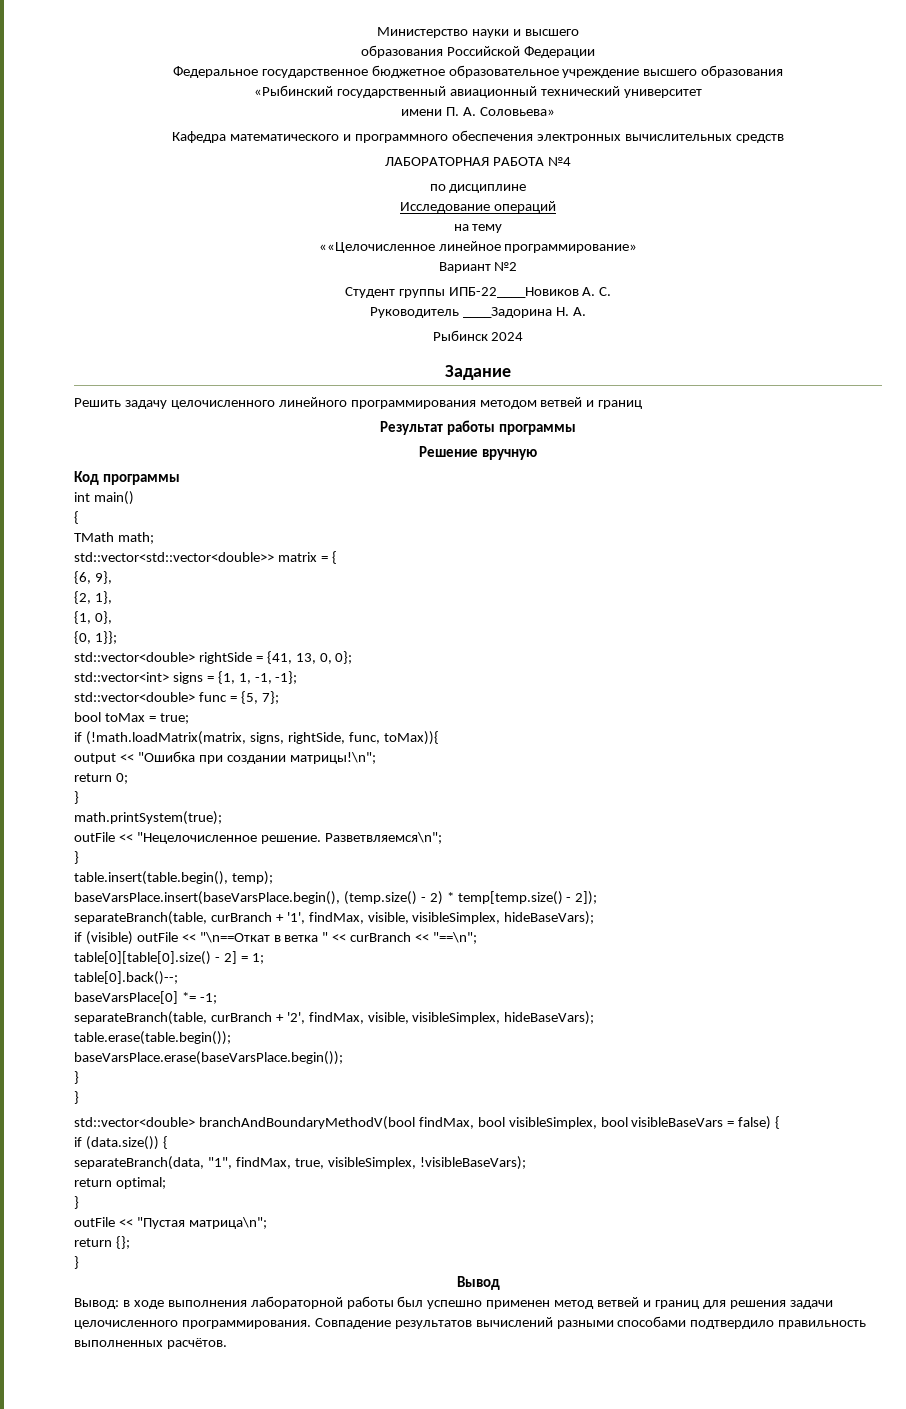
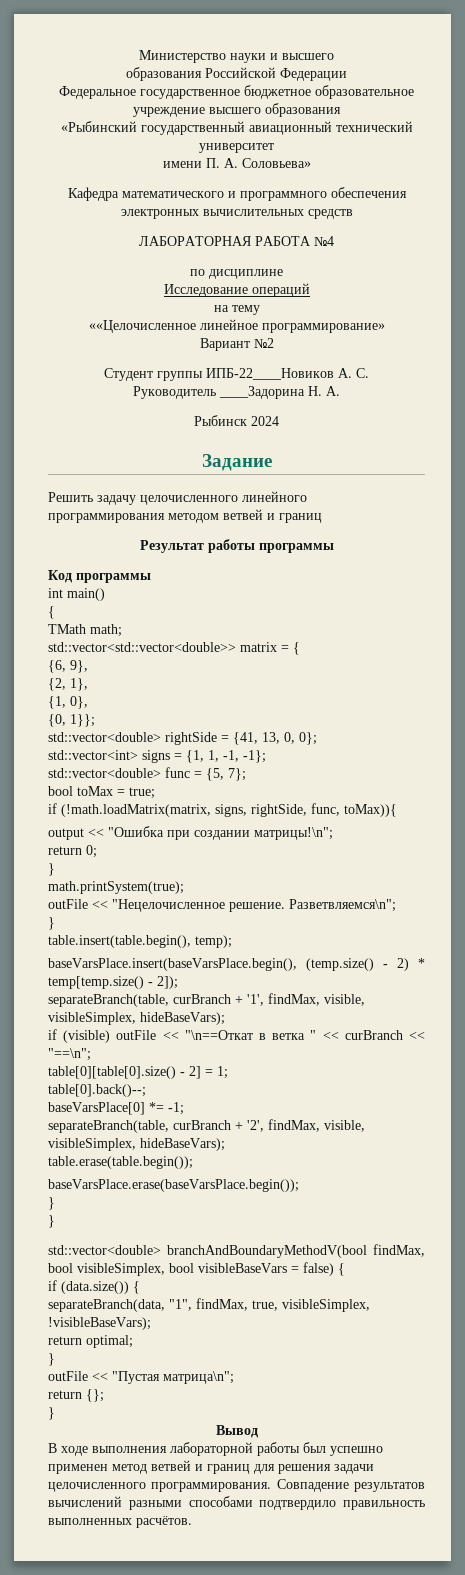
- Решение вручную
- Вывод: в ходе выполнения лабораторной работы был успешно применен метод ветвей и границ для решения задачи целочисленного программирования.
+ В ходе выполнения лабораторной работы был успешно применен метод ветвей и границ для решения задачи целочисленного программирования.

